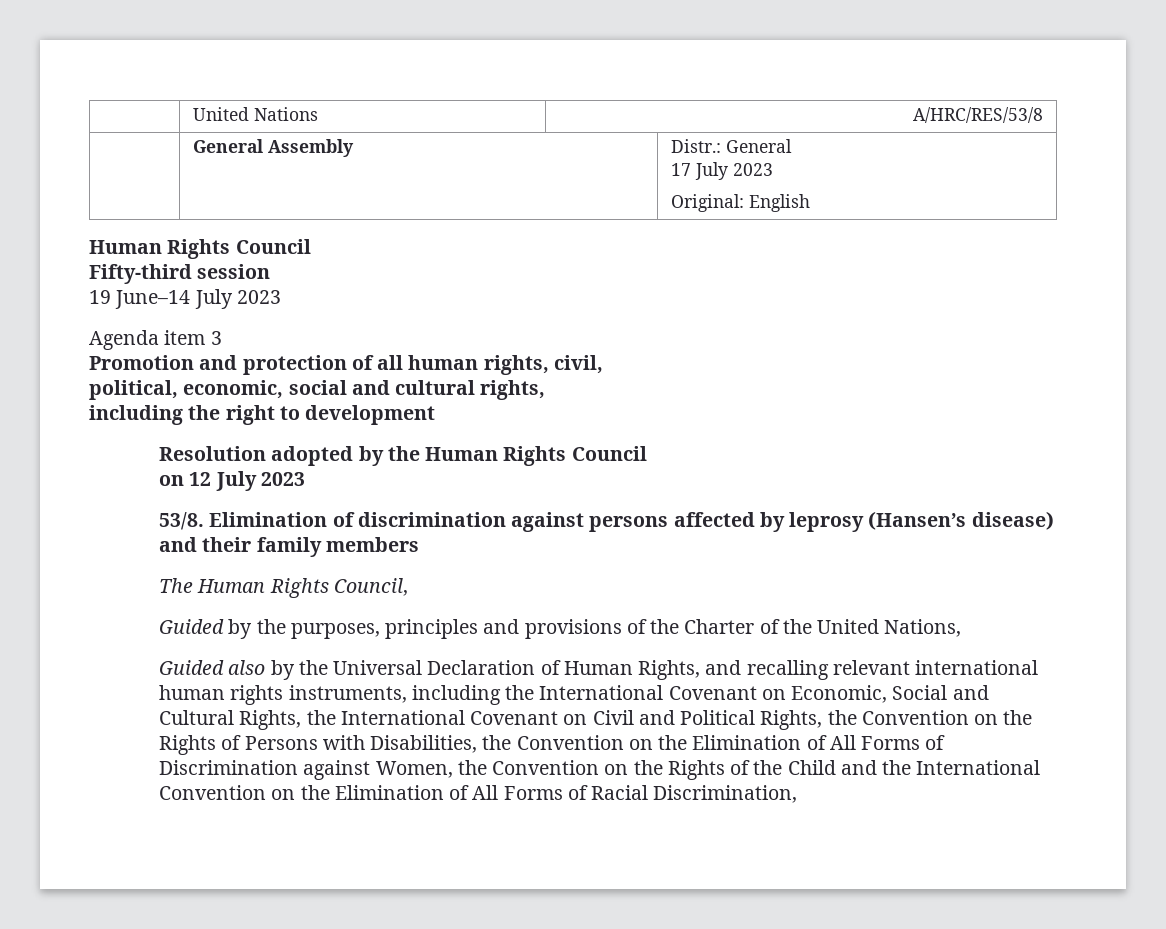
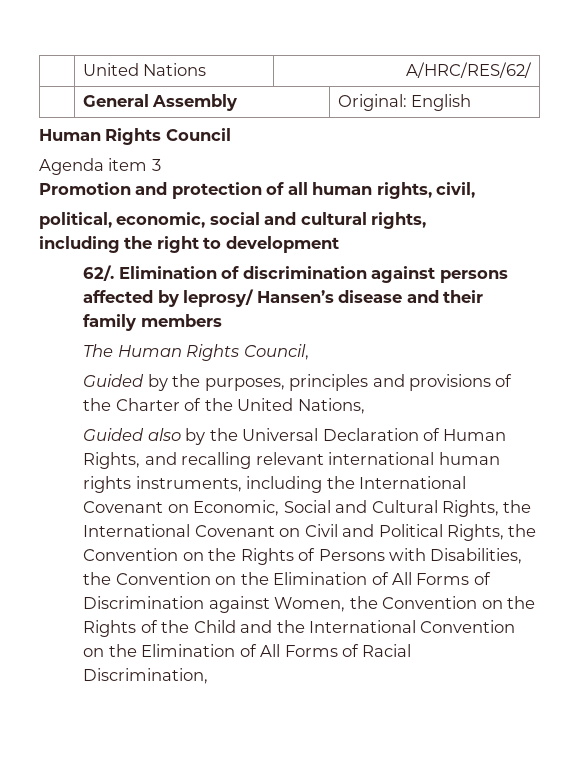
- | United Nations | A/HRC/RES/53/8
+ | United Nations | A/HRC/RES/62/
- | General Assembly | Distr.: General
- 17 July 2023
- Original: English
+ | General Assembly | Original: English
- Fifty-third session
- 19 June–14 July 2023
- Resolution adopted by the Human Rights Council
- on 12 July 2023
- 53/8.
+ 62/.
- Elimination of discrimination against persons affected by leprosy (Hansen’s disease) and their family members
+ Elimination of discrimination against persons affected by leprosy/ Hansen’s disease and their family members

